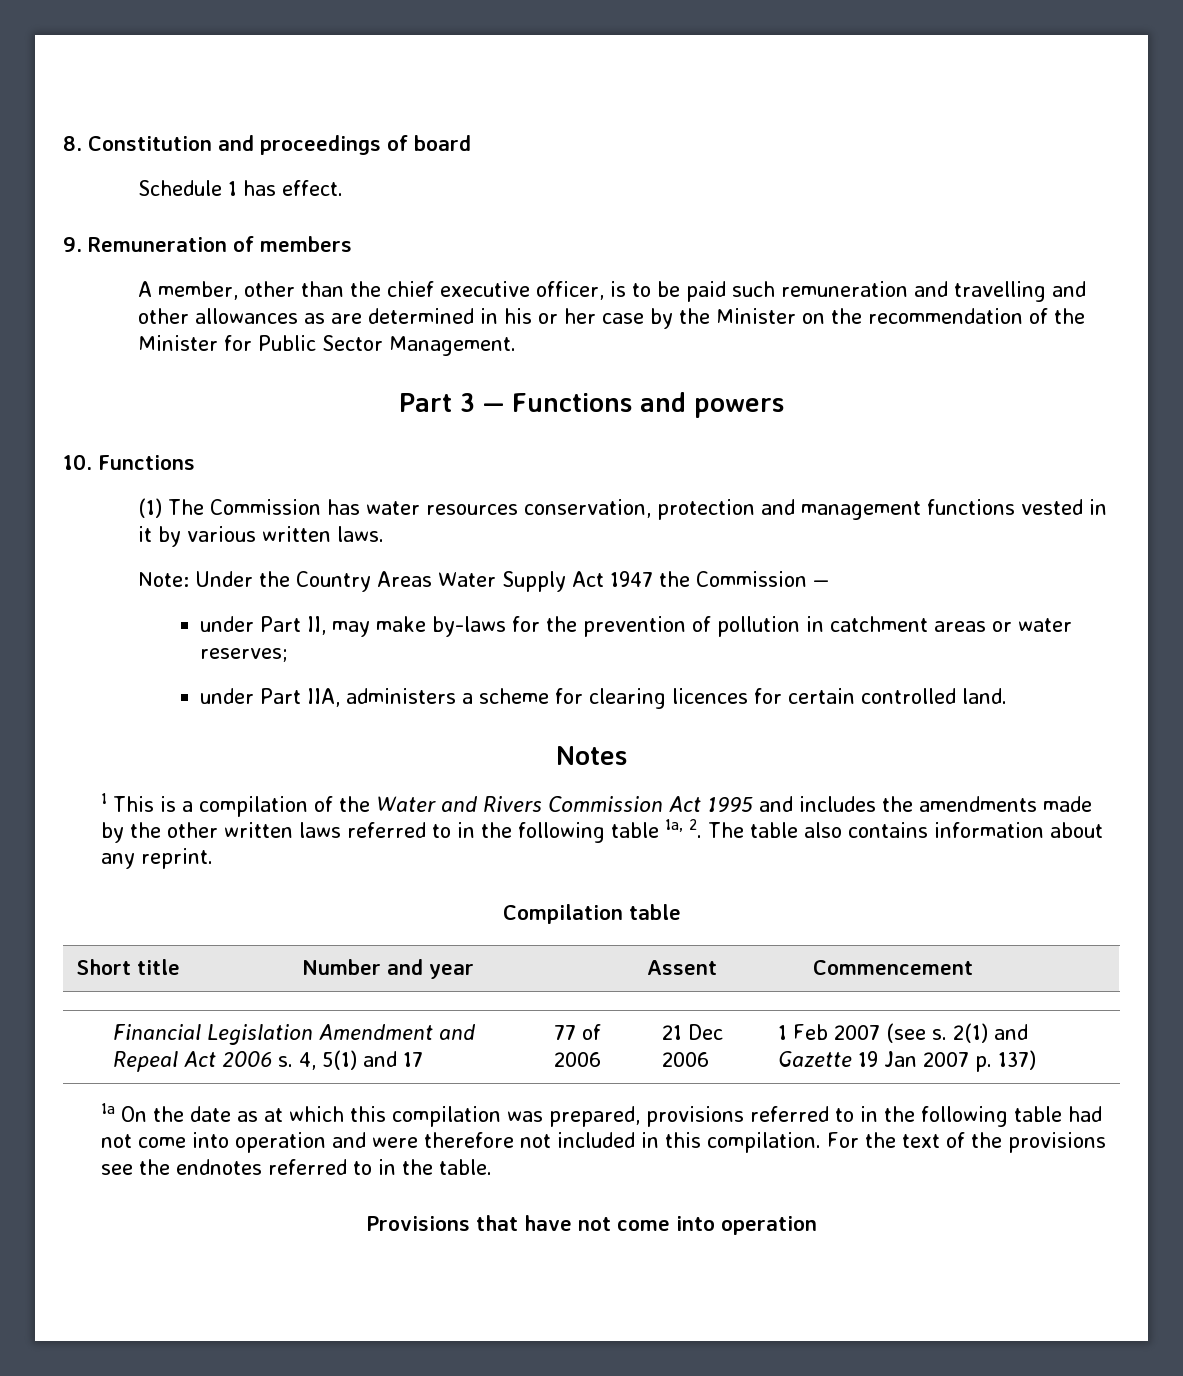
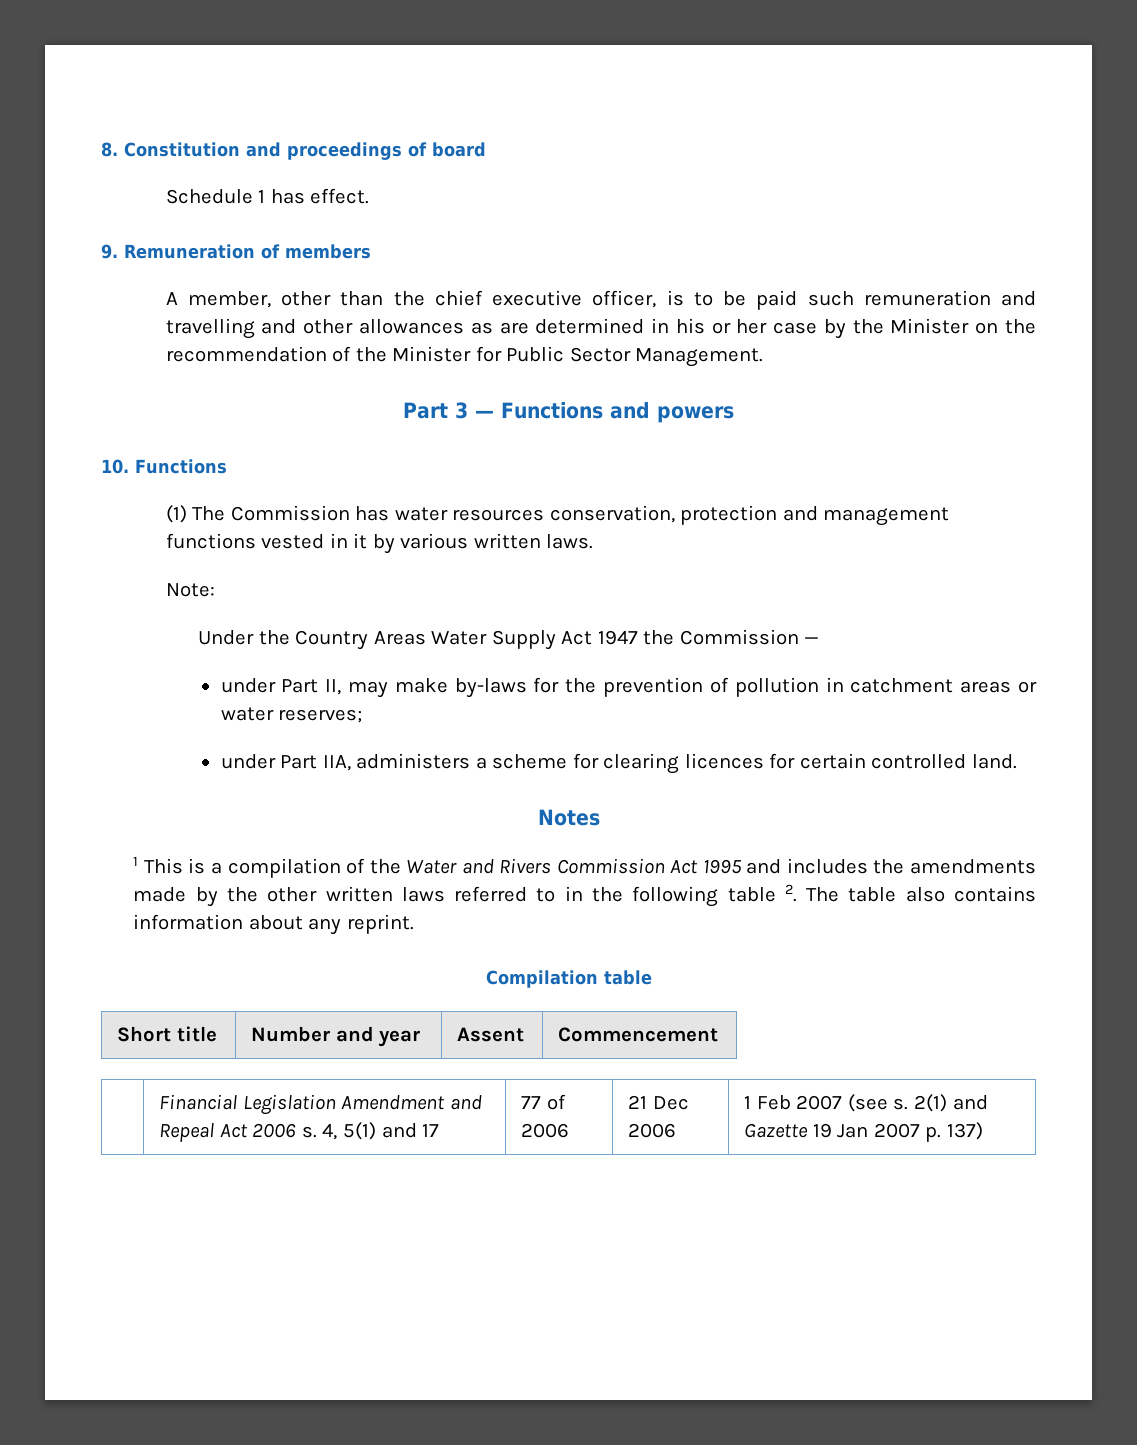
- Note: Under the Country Areas Water Supply Act 1947 the Commission —
+ Note:
+ Under the Country Areas Water Supply Act 1947 the Commission —
- 1 This is a compilation of the Water and Rivers Commission Act 1995 and includes the amendments made by the other written laws referred to in the following table 1a, 2. The table also contains information about any reprint.
+ 1 This is a compilation of the Water and Rivers Commission Act 1995 and includes the amendments made by the other written laws referred to in the following table 2. The table also contains information about any reprint.
- 1a On the date as at which this compilation was prepared, provisions referred to in the following table had not come into operation and were therefore not included in this compilation. For the text of the provisions see the endnotes referred to in the table.
- Provisions that have not come into operation

